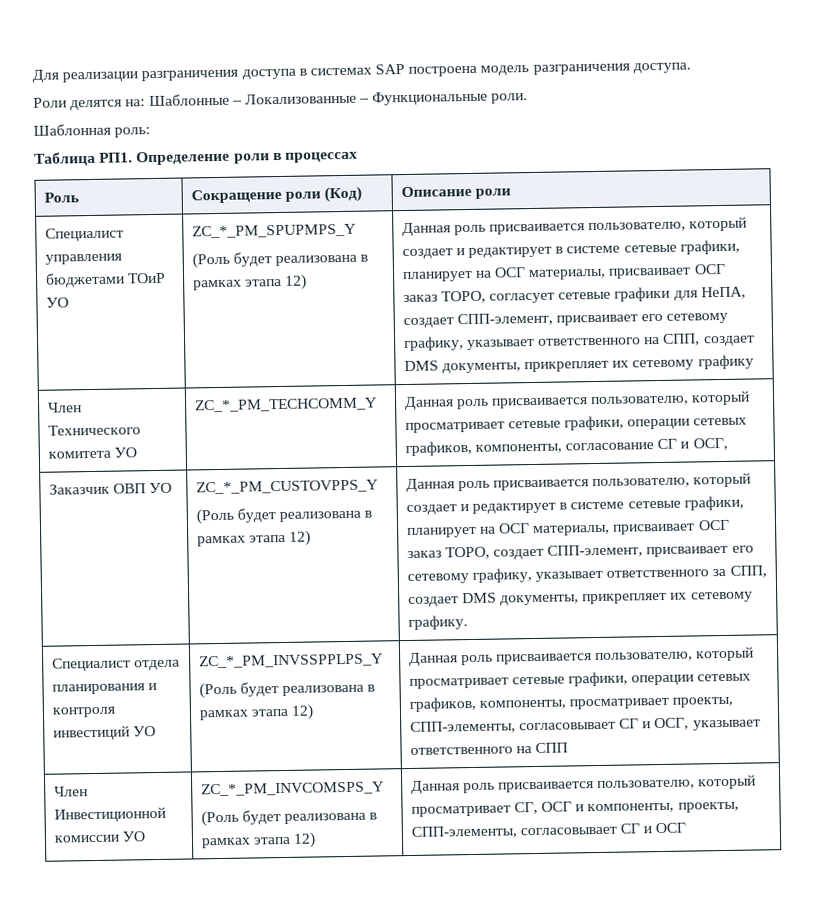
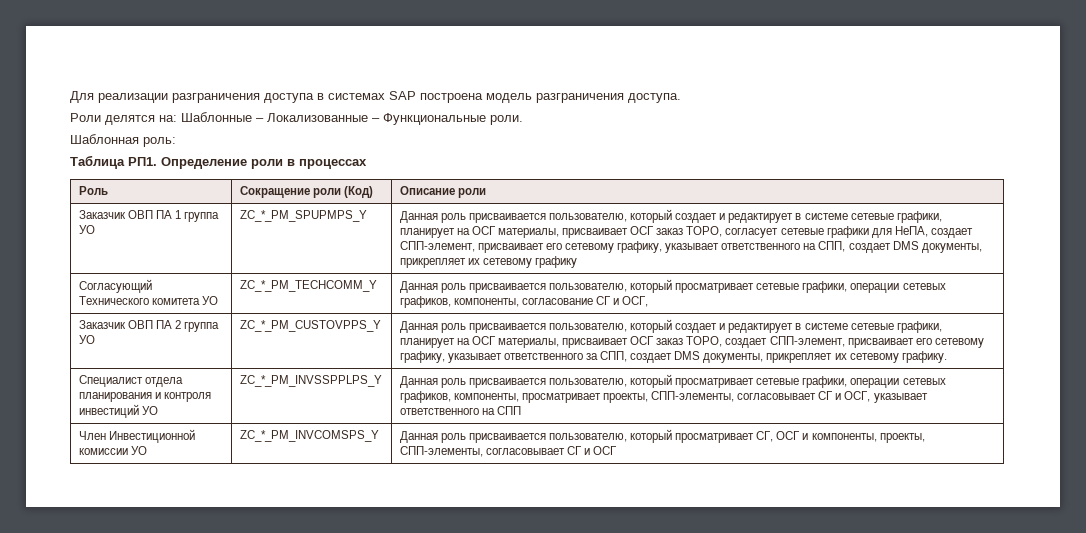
- Специалист управления бюджетами ТОиР УО | ZC_*_PM_SPUPMPS_Y
- (Роль будет реализована в рамках этапа 12)
+ Заказчик ОВП ПА 1 группа УО | ZC_*_PM_SPUPMPS_Y
- Член Технического комитета УО | ZC_*_PM_TECHCOMM_Y | Данная роль присваивается пользователю, который просматривает сетевые графики, операции сетевых графиков, компоненты, согласование СГ и ОСГ,
+ Согласующий Технического комитета УО | ZC_*_PM_TECHCOMM_Y | Данная роль присваивается пользователю, который просматривает сетевые графики, операции сетевых графиков, компоненты, согласование СГ и ОСГ,
- Заказчик ОВП УО
+ Заказчик ОВП ПА 2 группа УО
  ZC_*_PM_CUSTOVPPS_Y
- (Роль будет реализована в рамках этапа 12)
- Специалист отдела планирования и контроля инвестиций УО | ZC_*_PM_INVSSPPLPS_Y
- (Роль будет реализована в рамках этапа 12) | Данная роль присваивается пользователю, который просматривает сетевые графики, операции сетевых графиков, компоненты, просматривает проекты, СПП-элементы, согласовывает СГ и ОСГ, указывает ответственного на СПП
+ Специалист отдела планирования и контроля инвестиций УО | ZC_*_PM_INVSSPPLPS_Y | Данная роль присваивается пользователю, который просматривает сетевые графики, операции сетевых графиков, компоненты, просматривает проекты, СПП-элементы, согласовывает СГ и ОСГ, указывает ответственного на СПП
- Член Инвестиционной комиссии УО | ZC_*_PM_INVCOMSPS_Y
- (Роль будет реализована в рамках этапа 12) | Данная роль присваивается пользователю, который просматривает СГ, ОСГ и компоненты, проекты, СПП-элементы, согласовывает СГ и ОСГ
+ Член Инвестиционной комиссии УО | ZC_*_PM_INVCOMSPS_Y | Данная роль присваивается пользователю, который просматривает СГ, ОСГ и компоненты, проекты, СПП-элементы, согласовывает СГ и ОСГ

